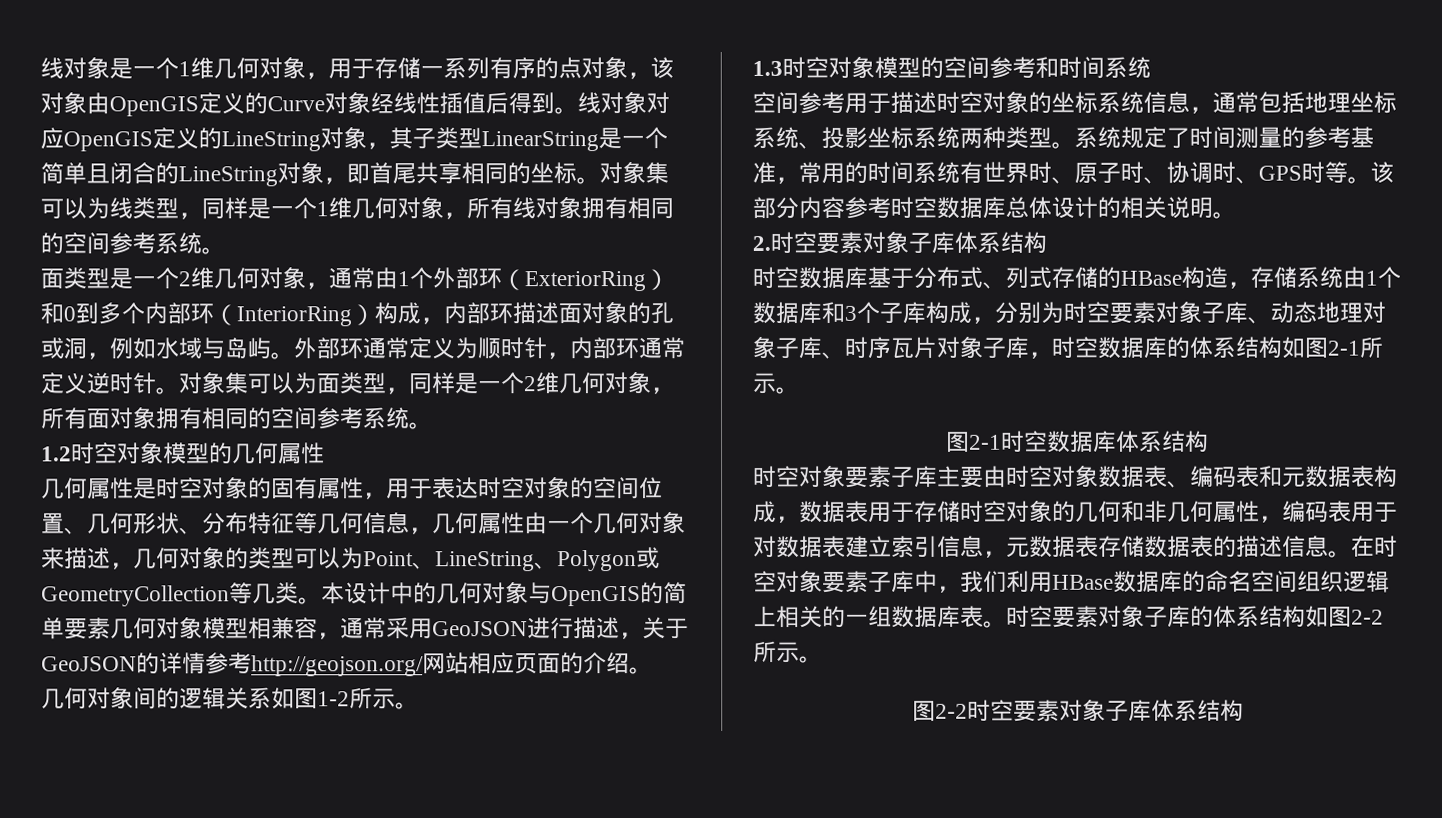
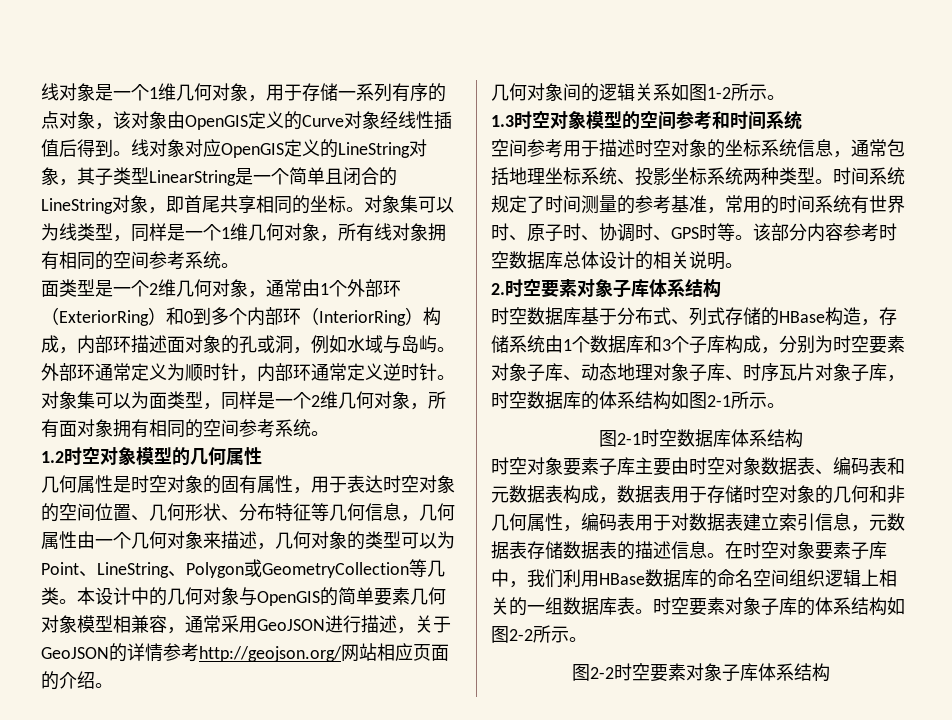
- 系统规定了时间测量的参考基准，常用的时间系统有世界时、原子时、协调时、GPS时等。
+ 时间系统规定了时间测量的参考基准，常用的时间系统有世界时、原子时、协调时、GPS时等。

